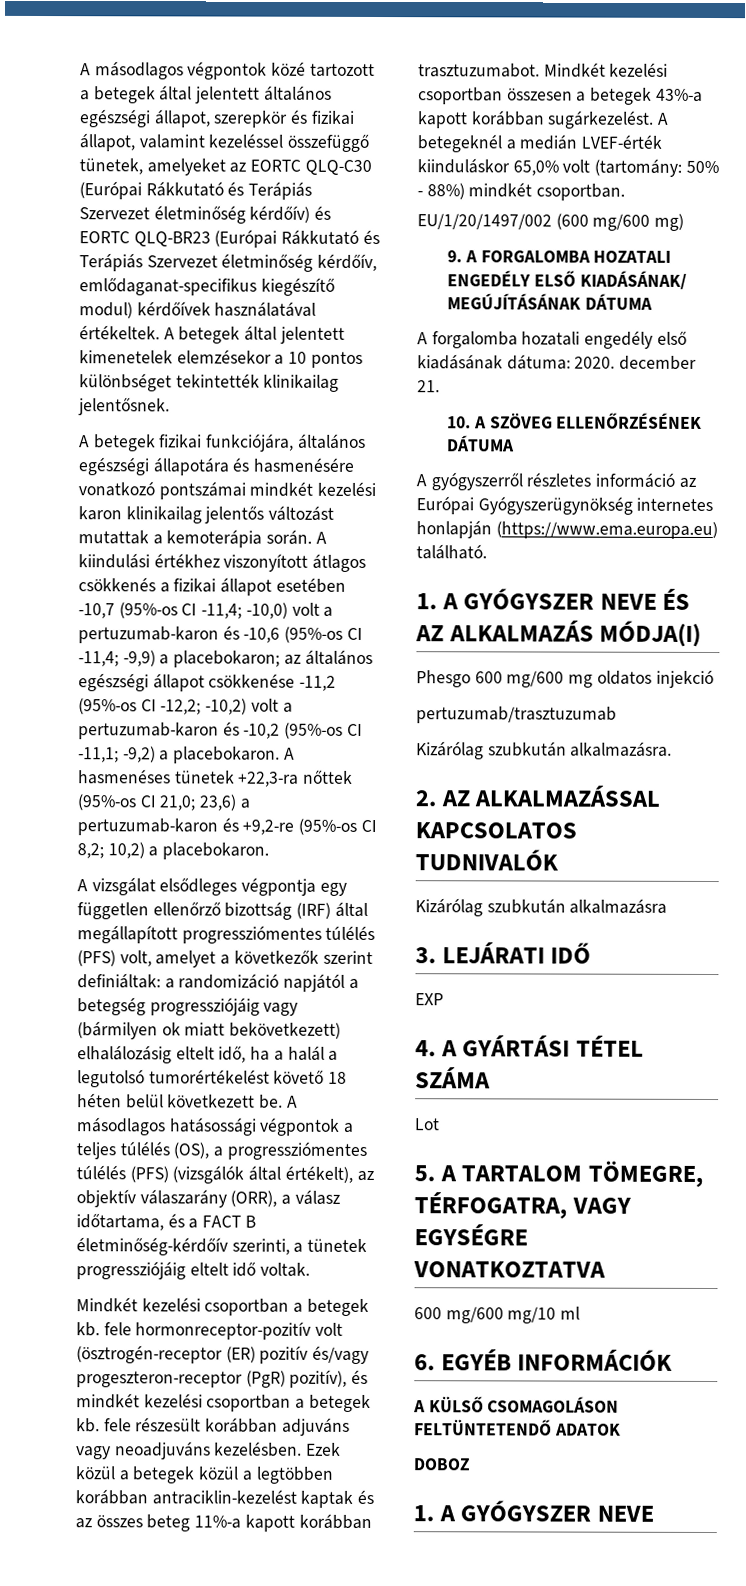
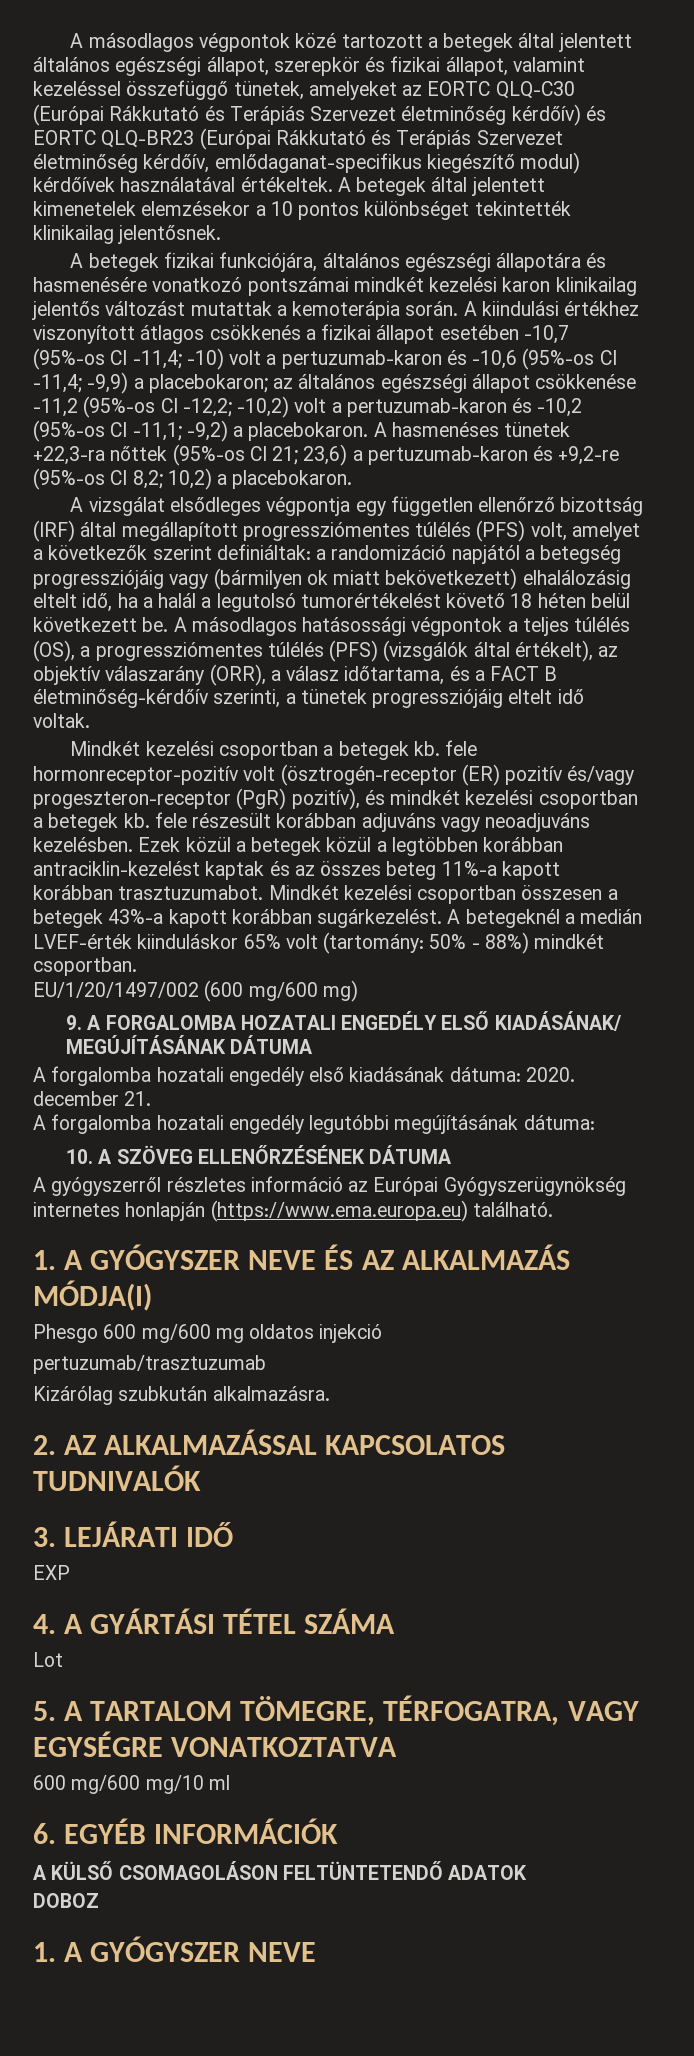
- A kiindulási értékhez viszonyított átlagos csökkenés a fizikai állapot esetében -10,7 (95%-os CI -11,4; -10,0) volt a pertuzumab-karon és -10,6 (95%-os CI -11,4; -9,9) a placebokaron; az általános egészségi állapot csökkenése -11,2 (95%-os CI -12,2; -10,2) volt a pertuzumab-karon és -10,2 (95%-os CI -11,1; -9,2) a placebokaron.
+ A kiindulási értékhez viszonyított átlagos csökkenés a fizikai állapot esetében -10,7 (95%-os CI -11,4; -10) volt a pertuzumab-karon és -10,6 (95%-os CI -11,4; -9,9) a placebokaron; az általános egészségi állapot csökkenése -11,2 (95%-os CI -12,2; -10,2) volt a pertuzumab-karon és -10,2 (95%-os CI -11,1; -9,2) a placebokaron.
- A hasmenéses tünetek +22,3-ra nőttek (95%-os CI 21,0; 23,6) a pertuzumab-karon és +9,2-re (95%-os CI 8,2; 10,2) a placebokaron.
+ A hasmenéses tünetek +22,3-ra nőttek (95%-os CI 21; 23,6) a pertuzumab-karon és +9,2-re (95%-os CI 8,2; 10,2) a placebokaron.
- A betegeknél a medián LVEF-érték kiinduláskor 65,0% volt (tartomány: 50% - 88%) mindkét csoportban.
+ A betegeknél a medián LVEF-érték kiinduláskor 65% volt (tartomány: 50% - 88%) mindkét csoportban.
+ A forgalomba hozatali engedély legutóbbi megújításának dátuma:
- Kizárólag szubkután alkalmazásra

